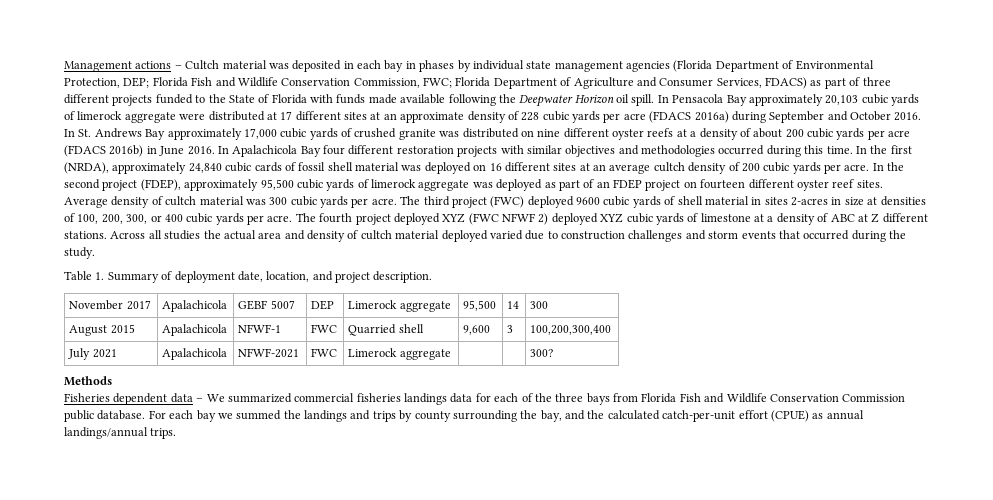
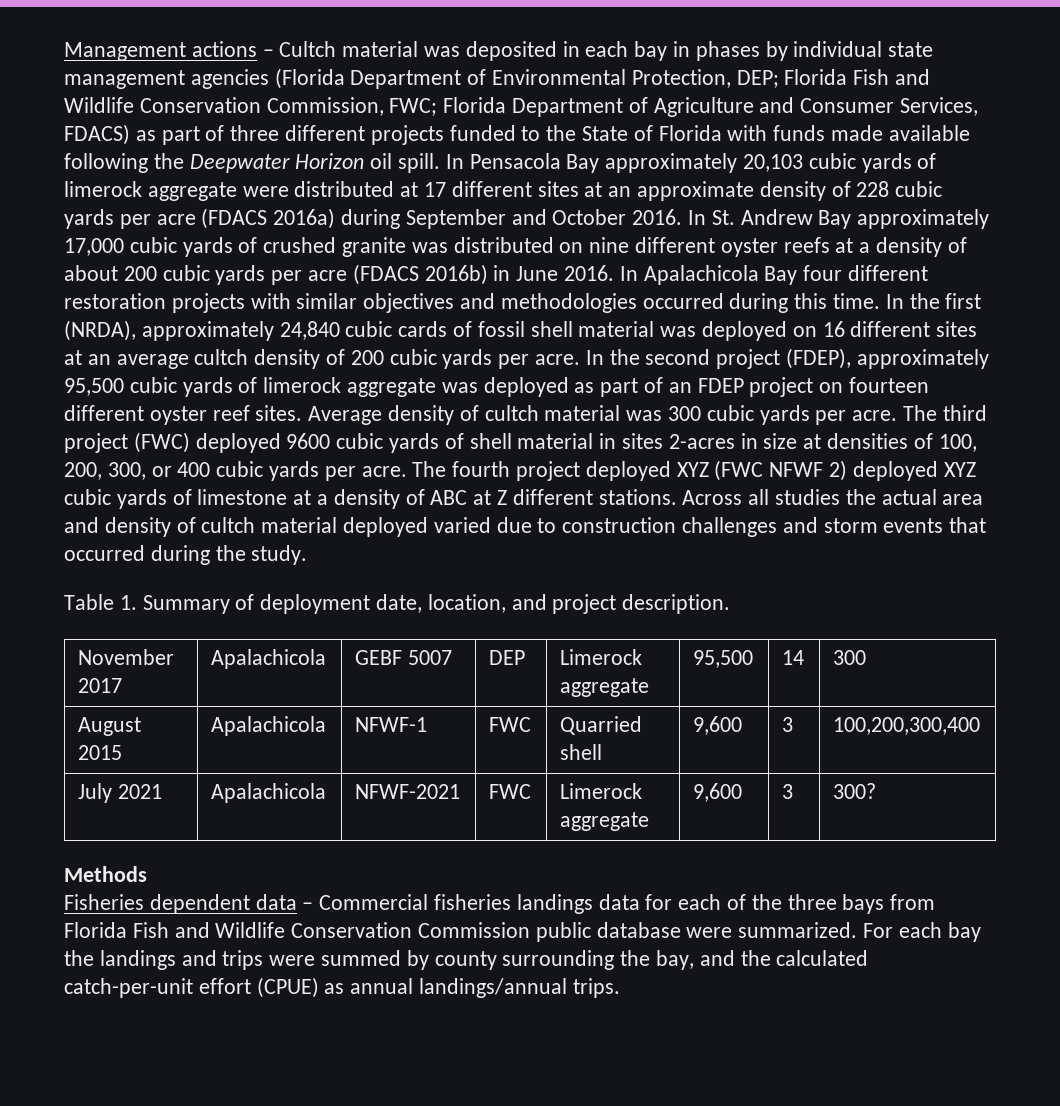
- In St. Andrews Bay approximately 17,000 cubic yards of crushed granite was distributed on nine different oyster reefs at a density of about 200 cubic yards per acre (FDACS 2016b) in June 2016.
+ In St. Andrew Bay approximately 17,000 cubic yards of crushed granite was distributed on nine different oyster reefs at a density of about 200 cubic yards per acre (FDACS 2016b) in June 2016.
- July 2021 | Apalachicola | NFWF-2021 | FWC | Limerock aggregate | | | 300?
+ July 2021 | Apalachicola | NFWF-2021 | FWC | Limerock aggregate | 9,600 | 3 | 300?
- Fisheries dependent data – We summarized commercial fisheries landings data for each of the three bays from Florida Fish and Wildlife Conservation Commission public database.
+ Fisheries dependent data – Commercial fisheries landings data for each of the three bays from Florida Fish and Wildlife Conservation Commission public database were summarized.
- For each bay we summed the landings and trips by county surrounding the bay, and the calculated catch-per-unit effort (CPUE) as annual landings/annual trips.
+ For each bay the landings and trips were summed by county surrounding the bay, and the calculated catch-per-unit effort (CPUE) as annual landings/annual trips.

